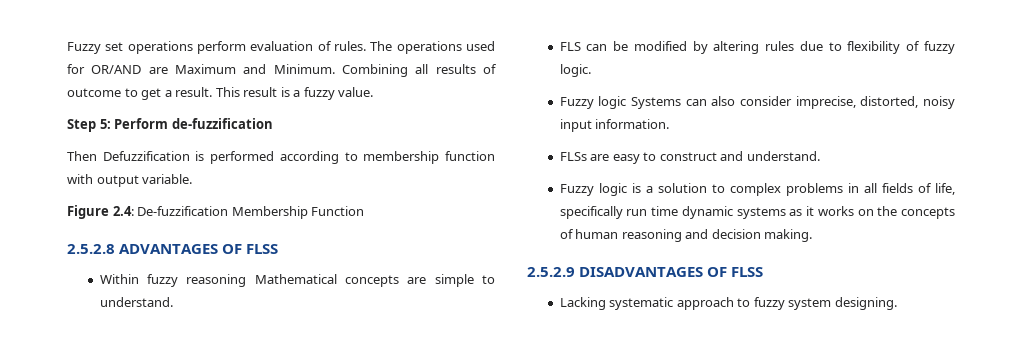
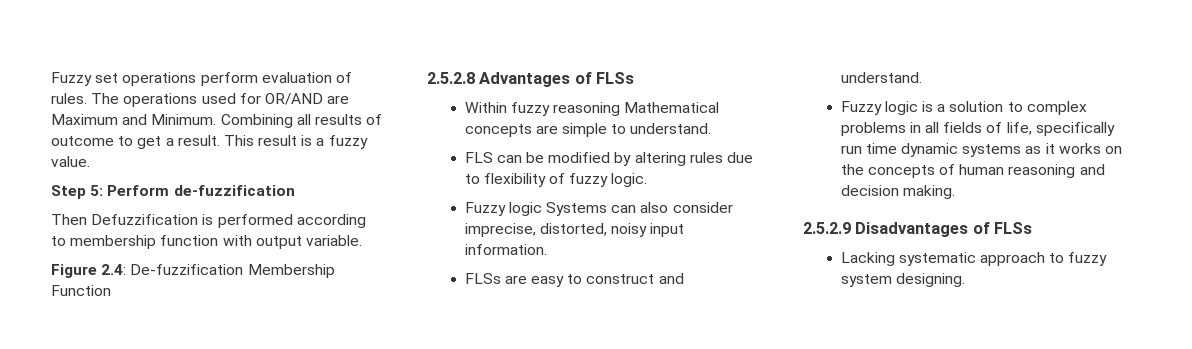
- 2.5.2.8 ADVANTAGES OF FLSS
+ 2.5.2.8 Advantages of FLSs
- 2.5.2.9 DISADVANTAGES OF FLSS
+ 2.5.2.9 Disadvantages of FLSs

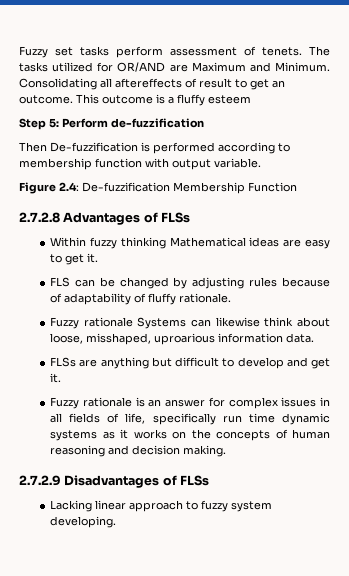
- Fuzzy set operations perform evaluation of rules. The operations used for OR/AND are Maximum and Minimum.
+ Fuzzy set tasks perform assessment of tenets. The tasks utilized for OR/AND are Maximum and Minimum.
- Combining all results of outcome to get a result. This result is a fuzzy value.
+ Consolidating all aftereffects of result to get an outcome. This outcome is a fluffy esteem
- Then Defuzzification is performed according to membership function with output variable.
+ Then De-fuzzification is performed according to membership function with output variable.
- 2.5.2.8 Advantages of FLSs
+ 2.7.2.8 Advantages of FLSs
- Within fuzzy reasoning Mathematical concepts are simple to understand.
- FLS can be modified by altering rules due to flexibility of fuzzy logic.
- Fuzzy logic Systems can also consider imprecise, distorted, noisy input information.
- FLSs are easy to construct and understand.
- Fuzzy logic is a solution to complex problems in all fields of life, specifically run time dynamic systems as it works on the concepts of human reasoning and decision making.
+ Within fuzzy thinking Mathematical ideas are easy to get it.
+ FLS can be changed by adjusting rules because of adaptability of fluffy rationale.
+ Fuzzy rationale Systems can likewise think about loose, misshaped, uproarious information data.
+ FLSs are anything but difficult to develop and get it.
+ Fuzzy rationale is an answer for complex issues in all fields of life, specifically run time dynamic systems as it works on the concepts of human reasoning and decision making.
- 2.5.2.9 Disadvantages of FLSs
+ 2.7.2.9 Disadvantages of FLSs
- Lacking systematic approach to fuzzy system designing.
+ Lacking linear approach to fuzzy system developing.

